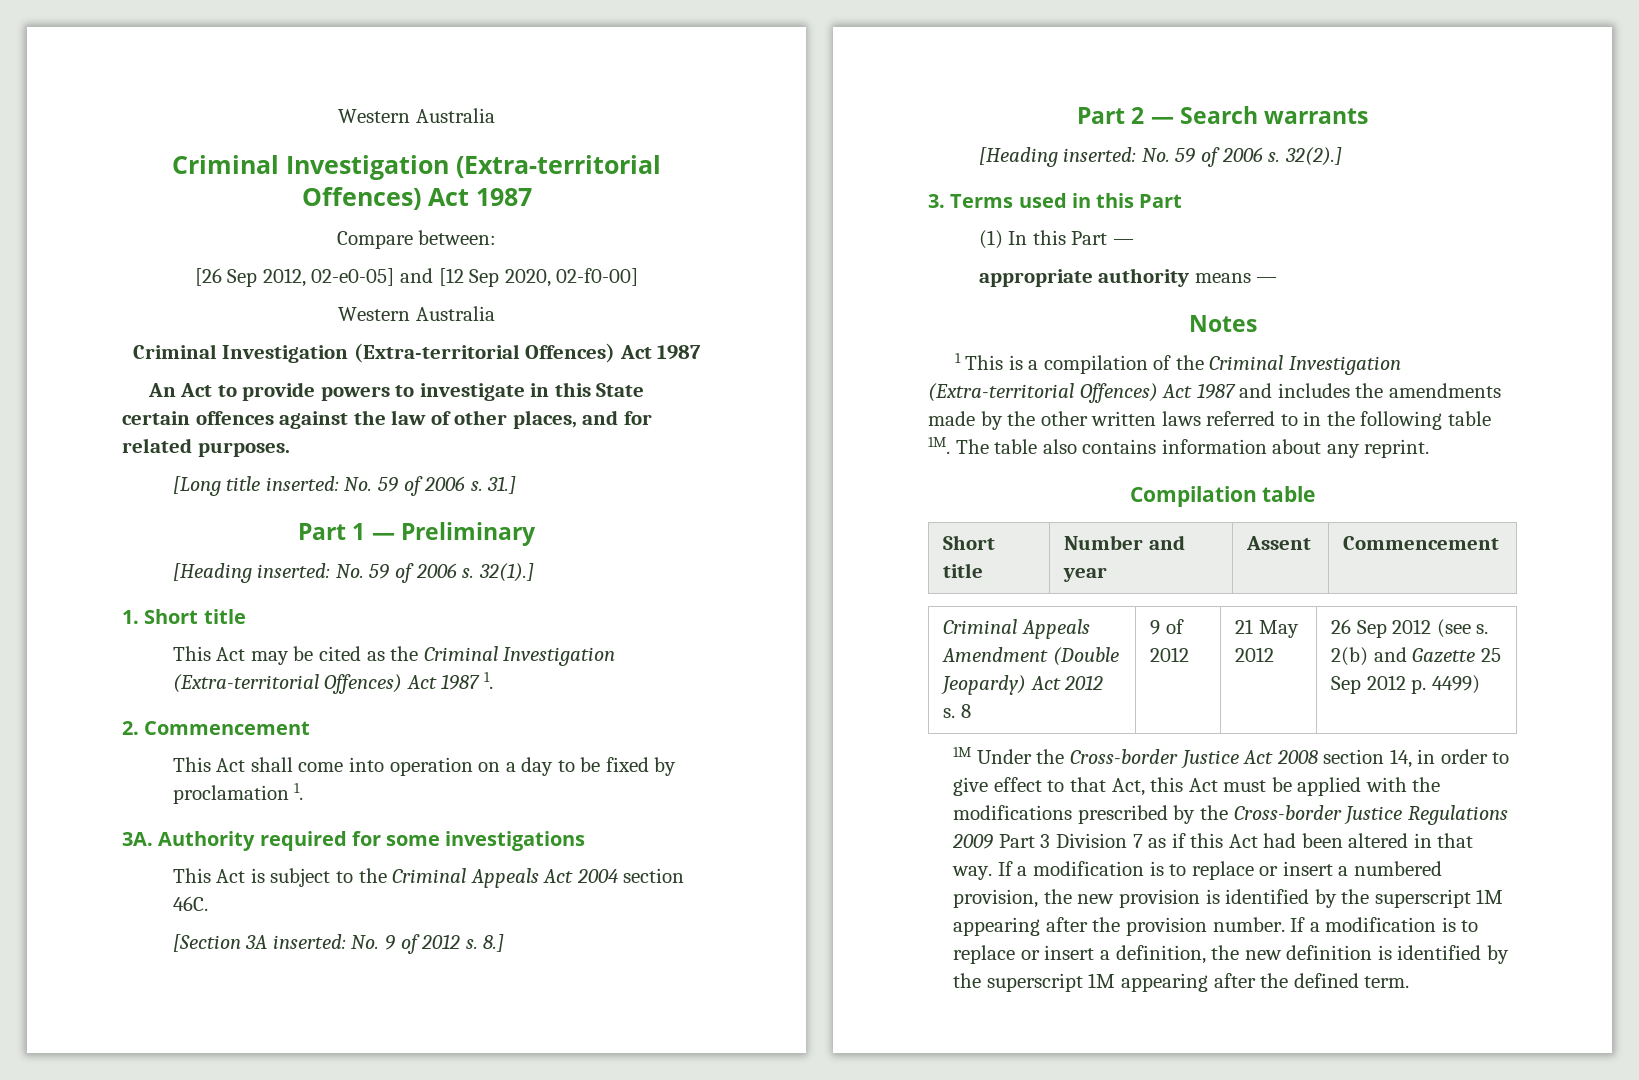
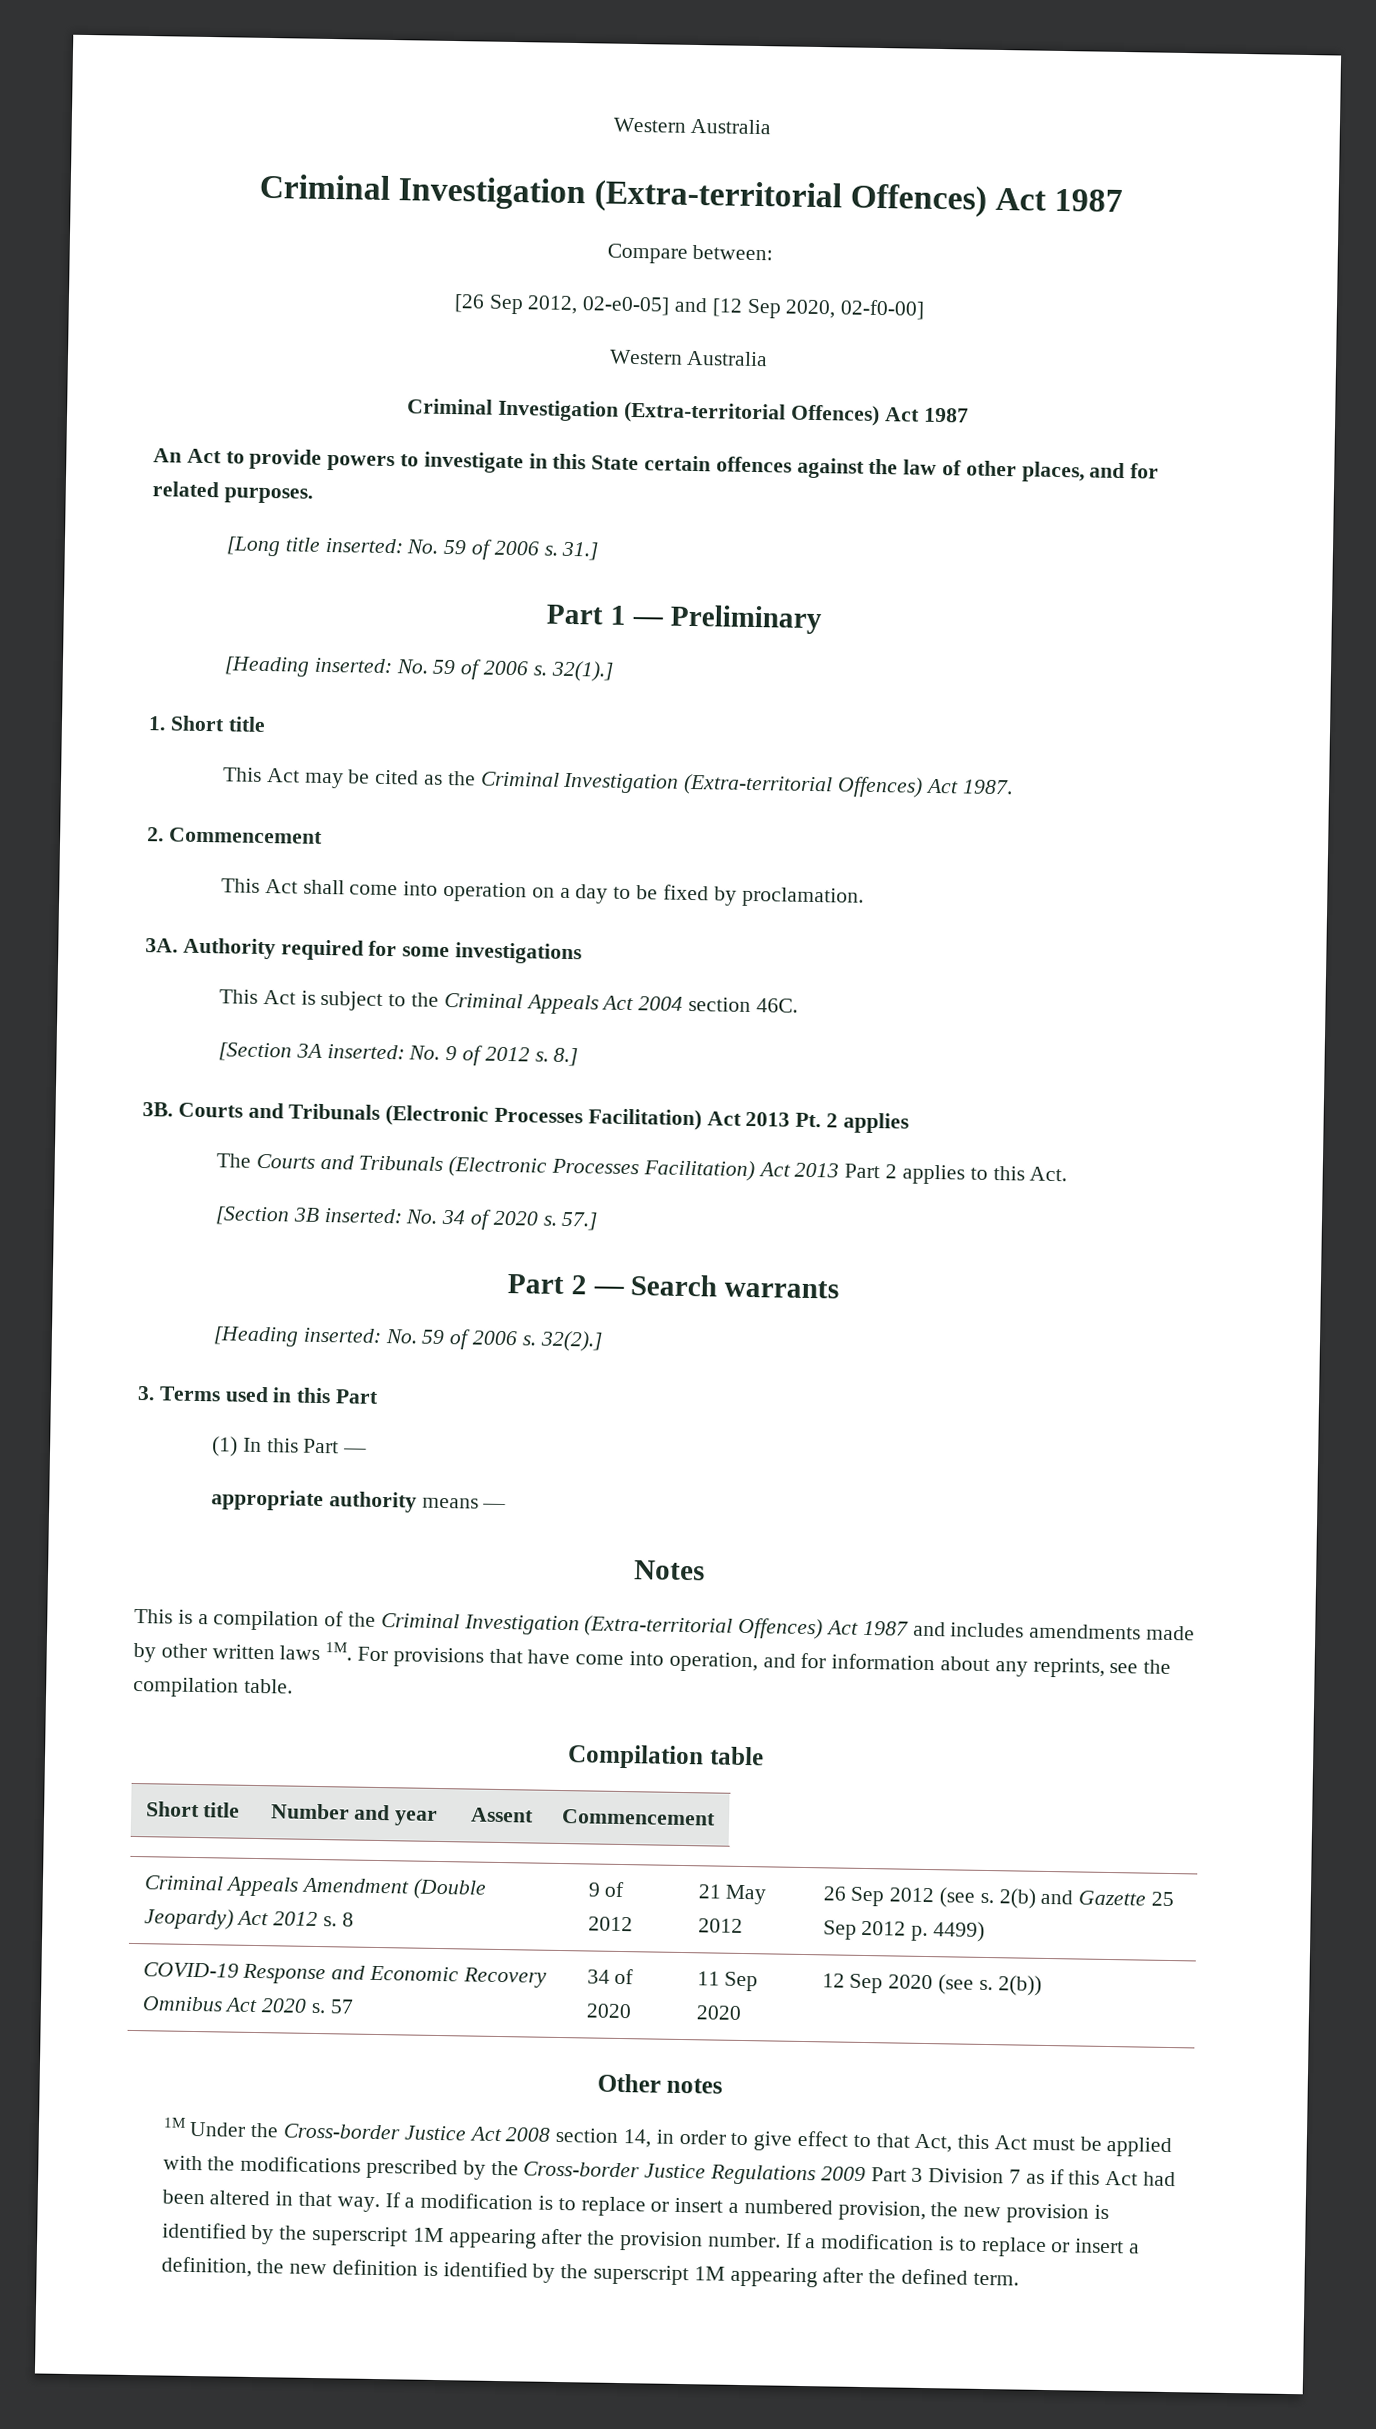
- This Act may be cited as the Criminal Investigation (Extra-territorial Offences) Act 1987 1.
+ This Act may be cited as the Criminal Investigation (Extra-territorial Offences) Act 1987.
- This Act shall come into operation on a day to be fixed by proclamation 1.
+ This Act shall come into operation on a day to be fixed by proclamation.
+ 3B. Courts and Tribunals (Electronic Processes Facilitation) Act 2013 Pt. 2 applies
+ The Courts and Tribunals (Electronic Processes Facilitation) Act 2013 Part 2 applies to this Act.
+ [Section 3B inserted: No. 34 of 2020 s. 57.]
- 1 This is a compilation of the Criminal Investigation (Extra-territorial Offences) Act 1987 and includes the amendments made by the other written laws referred to in the following table 1M. The table also contains information about any reprint.
+ This is a compilation of the Criminal Investigation (Extra-territorial Offences) Act 1987 and includes amendments made by other written laws 1M. For provisions that have come into operation, and for information about any reprints, see the compilation table.
+ COVID-19 Response and Economic Recovery Omnibus Act 2020 s. 57 | 34 of 2020 | 11 Sep 2020 | 12 Sep 2020 (see s. 2(b))
+ Other notes

